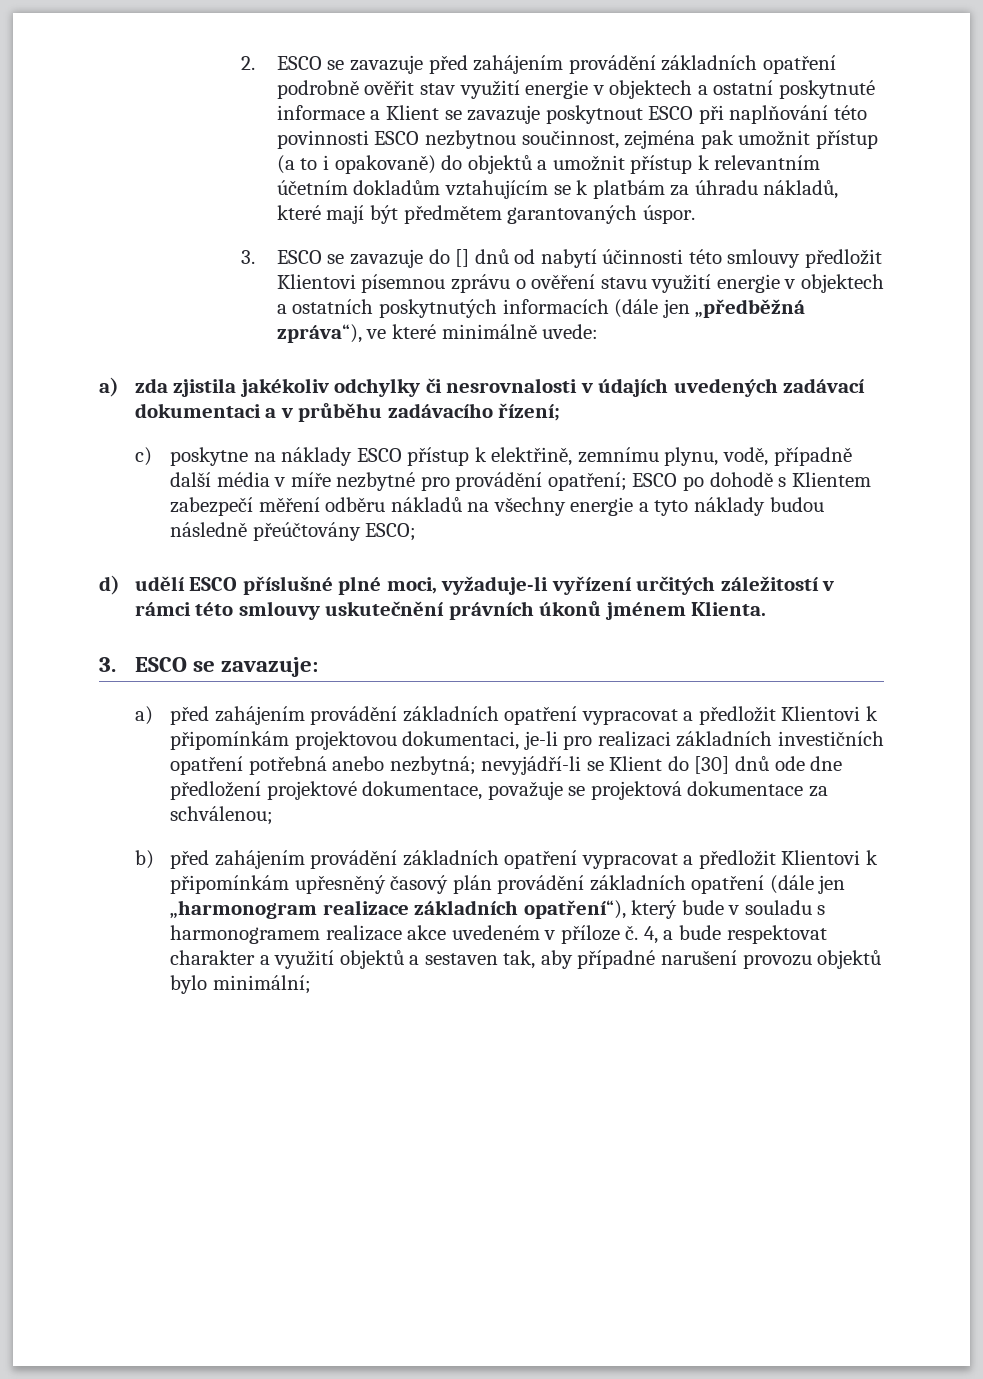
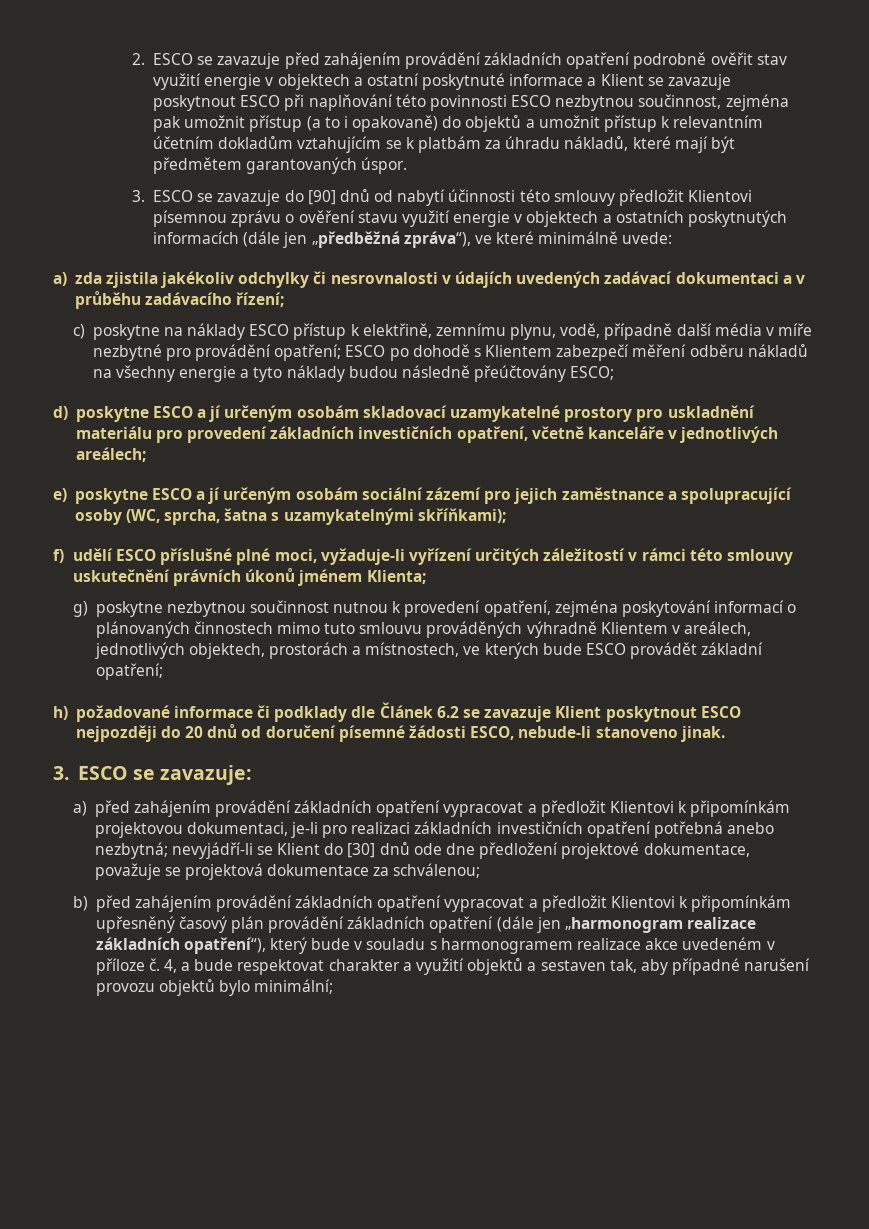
- 3. ESCO se zavazuje do [] dnů od nabytí účinnosti této smlouvy předložit Klientovi písemnou zprávu o ověření stavu využití energie v objektech a ostatních poskytnutých informacích (dále jen „předběžná zpráva“), ve které minimálně uvede:
+ 3. ESCO se zavazuje do [90] dnů od nabytí účinnosti této smlouvy předložit Klientovi písemnou zprávu o ověření stavu využití energie v objektech a ostatních poskytnutých informacích (dále jen „předběžná zpráva“), ve které minimálně uvede:
- d) udělí ESCO příslušné plné moci, vyžaduje-li vyřízení určitých záležitostí v rámci této smlouvy uskutečnění právních úkonů jménem Klienta.
+ d) poskytne ESCO a jí určeným osobám skladovací uzamykatelné prostory pro uskladnění materiálu pro provedení základních investičních opatření, včetně kanceláře v jednotlivých areálech;
+ e) poskytne ESCO a jí určeným osobám sociální zázemí pro jejich zaměstnance a spolupracující osoby (WC, sprcha, šatna s uzamykatelnými skříňkami);
+ f) udělí ESCO příslušné plné moci, vyžaduje-li vyřízení určitých záležitostí v rámci této smlouvy uskutečnění právních úkonů jménem Klienta;
+ g) poskytne nezbytnou součinnost nutnou k provedení opatření, zejména poskytování informací o plánovaných činnostech mimo tuto smlouvu prováděných výhradně Klientem v areálech, jednotlivých objektech, prostorách a místnostech, ve kterých bude ESCO provádět základní opatření;
+ h) požadované informace či podklady dle Článek 6.2 se zavazuje Klient poskytnout ESCO nejpozději do 20 dnů od doručení písemné žádosti ESCO, nebude-li stanoveno jinak.

